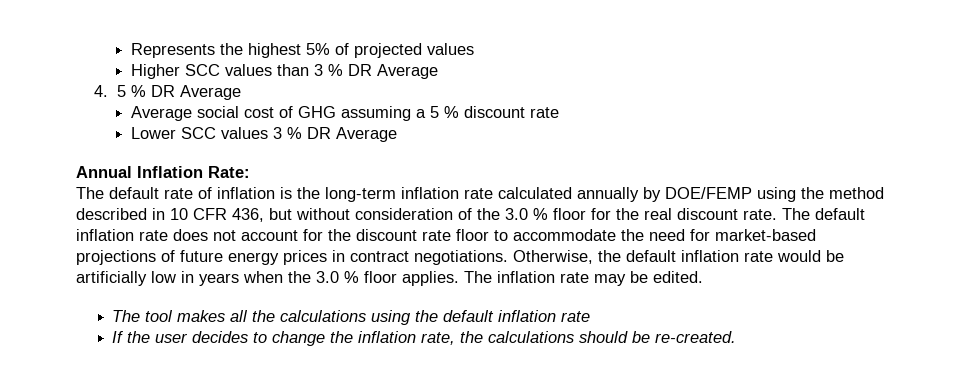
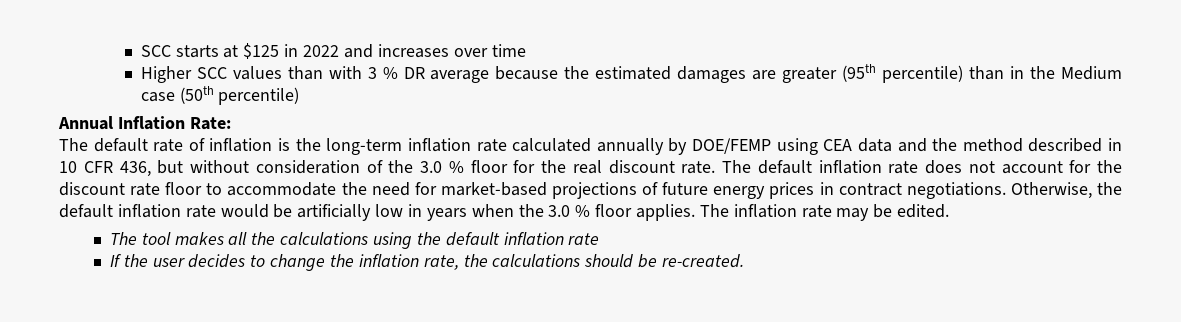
- Represents the highest 5% of projected values
+ SCC starts at $125 in 2022 and increases over time
- Higher SCC values than 3 % DR Average
- 4. 5 % DR Average
- Average social cost of GHG assuming a 5 % discount rate
- Lower SCC values 3 % DR Average
+ Higher SCC values than with 3 % DR average because the estimated damages are greater (95th percentile) than in the Medium case (50th percentile)
- The default rate of inflation is the long-term inflation rate calculated annually by DOE/FEMP using the method described in 10 CFR 436, but without consideration of the 3.0 % floor for the real discount rate.
+ The default rate of inflation is the long-term inflation rate calculated annually by DOE/FEMP using CEA data and the method described in 10 CFR 436, but without consideration of the 3.0 % floor for the real discount rate.

